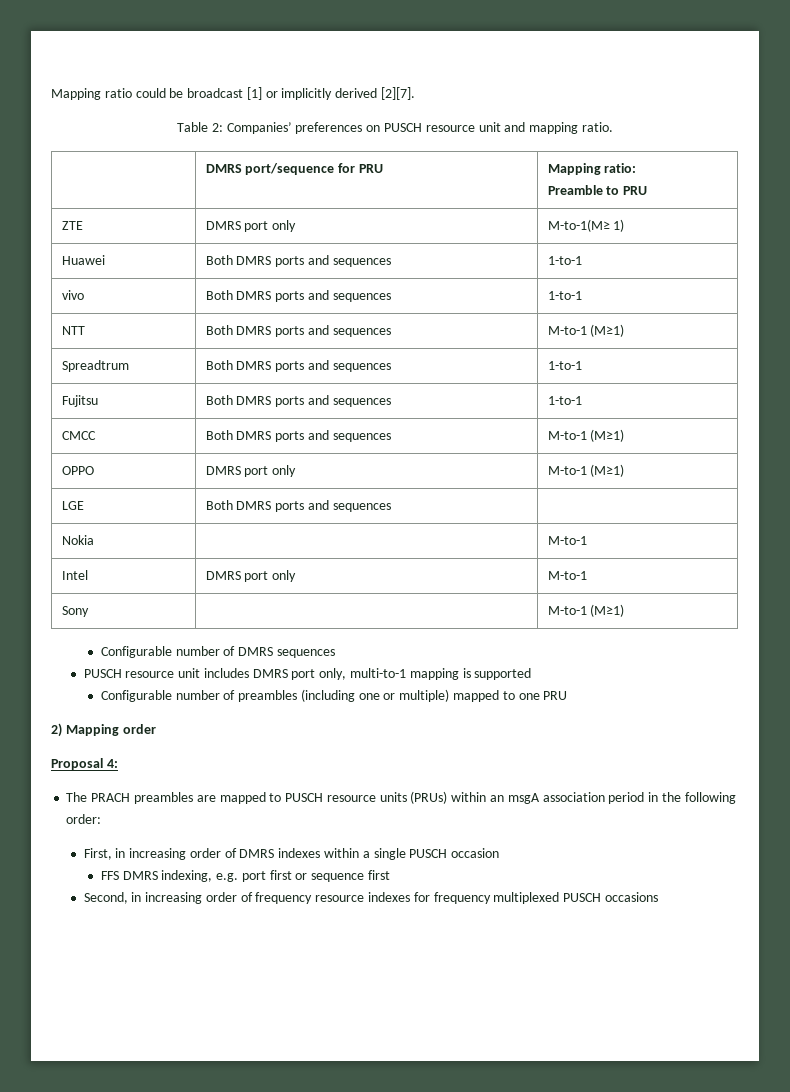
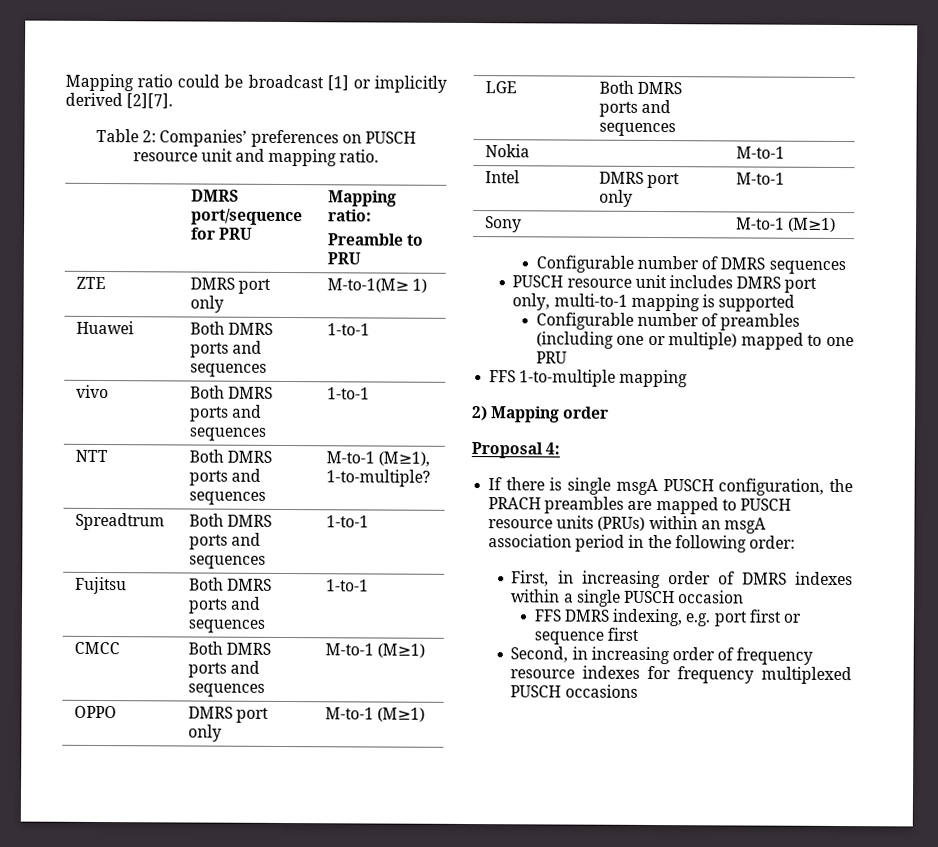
- NTT | Both DMRS ports and sequences | M-to-1 (M≥1)
+ NTT | Both DMRS ports and sequences | M-to-1 (M≥1), 1-to-multiple?
+ FFS 1-to-multiple mapping
- The PRACH preambles are mapped to PUSCH resource units (PRUs) within an msgA association period in the following order:
+ If there is single msgA PUSCH configuration, the PRACH preambles are mapped to PUSCH resource units (PRUs) within an msgA association period in the following order:

